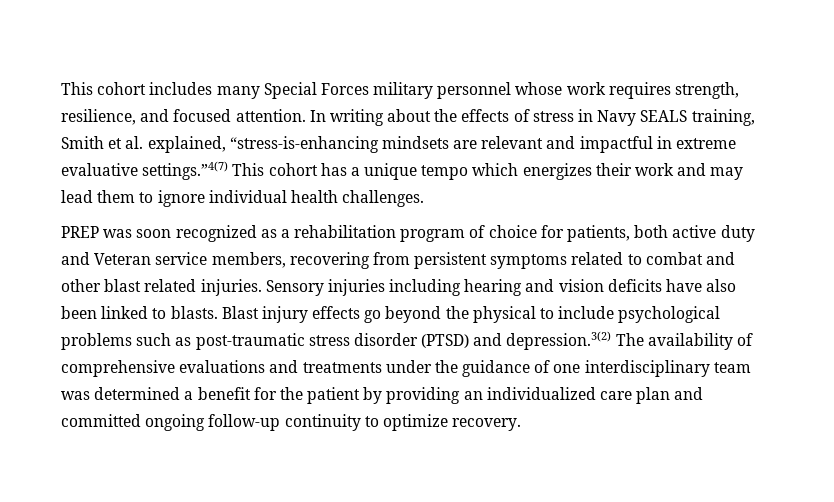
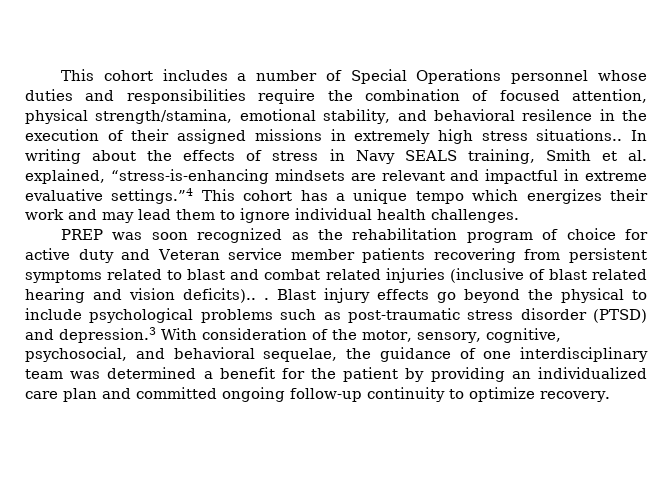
- This cohort includes many Special Forces military personnel whose work requires strength, resilience, and focused attention.
+ This cohort includes a number of Special Operations personnel whose duties and responsibilities require the combination of focused attention, physical strength/stamina, emotional stability, and behavioral resilence in the execution of their assigned missions in extremely high stress situations..
- In writing about the effects of stress in Navy SEALS training, Smith et al. explained, “stress-is-enhancing mindsets are relevant and impactful in extreme evaluative settings.”4(7) This cohort has a unique tempo which energizes their work and may lead them to ignore individual health challenges.
+ In writing about the effects of stress in Navy SEALS training, Smith et al. explained, “stress-is-enhancing mindsets are relevant and impactful in extreme evaluative settings.”4 This cohort has a unique tempo which energizes their work and may lead them to ignore individual health challenges.
- PREP was soon recognized as a rehabilitation program of choice for patients, both active duty and Veteran service members, recovering from persistent symptoms related to combat and other blast related injuries. Sensory injuries including hearing and vision deficits have also been linked to blasts.
+ PREP was soon recognized as the rehabilitation program of choice for active duty and Veteran service member patients recovering from persistent symptoms related to blast and combat related injuries (inclusive of blast related hearing and vision deficits).. .
- Blast injury effects go beyond the physical to include psychological problems such as post-traumatic stress disorder (PTSD) and depression.3(2) The availability of comprehensive evaluations and treatments under the guidance of one interdisciplinary team was determined a benefit for the patient by providing an individualized care plan and committed ongoing follow-up continuity to optimize recovery.
+ Blast injury effects go beyond the physical to include psychological problems such as post-traumatic stress disorder (PTSD) and depression.3 With consideration of the motor, sensory, cognitive, psychosocial, and behavioral sequelae, the guidance of one interdisciplinary team was determined a benefit for the patient by providing an individualized care plan and committed ongoing follow-up continuity to optimize recovery.

